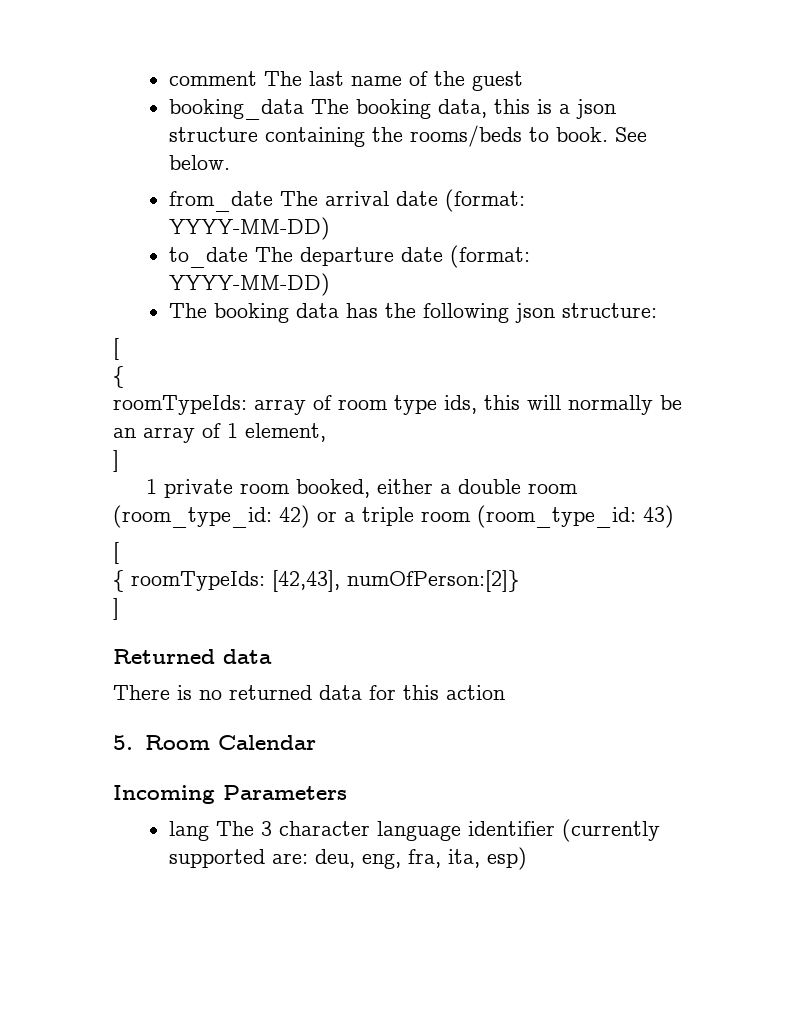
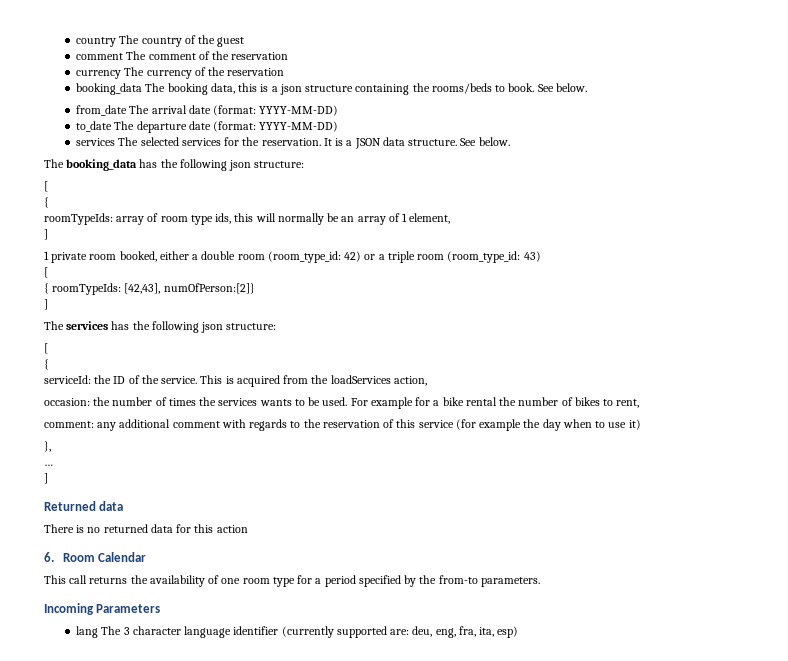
- comment The last name of the guest
+ country The country of the guest
+ comment The comment of the reservation
+ currency The currency of the reservation
- The booking data has the following json structure:
+ services The selected services for the reservation. It is a JSON data structure. See below.
+ The booking_data has the following json structure:
+ The services has the following json structure:
+ [
+ {
+ serviceId: the ID of the service. This is acquired from the loadServices action,
+ occasion: the number of times the services wants to be used. For example for a bike rental the number of bikes to rent,
+ comment: any additional comment with regards to the reservation of this service (for example the day when to use it)
+ },
+ …
+ ]
- 5. Room Calendar
+ 6. Room Calendar
+ This call returns the availability of one room type for a period specified by the from-to parameters.

